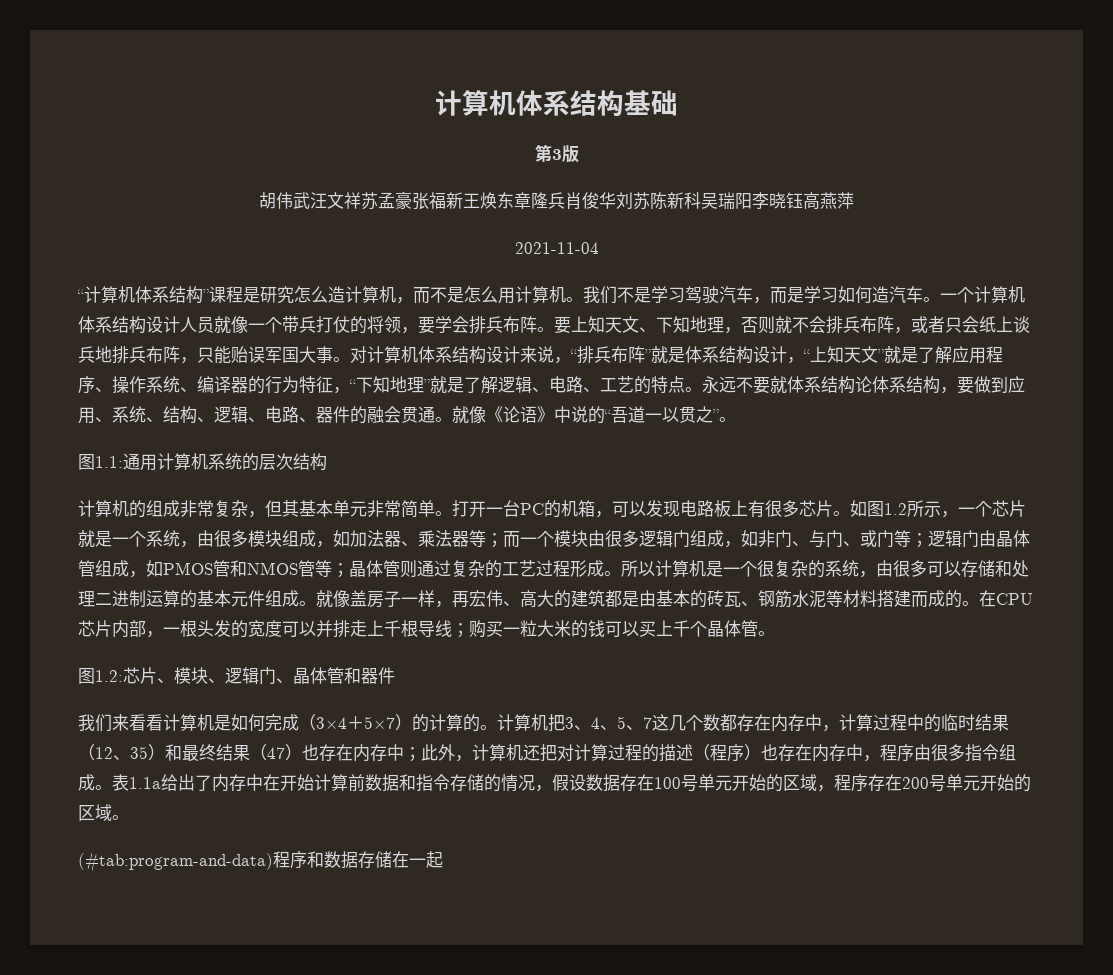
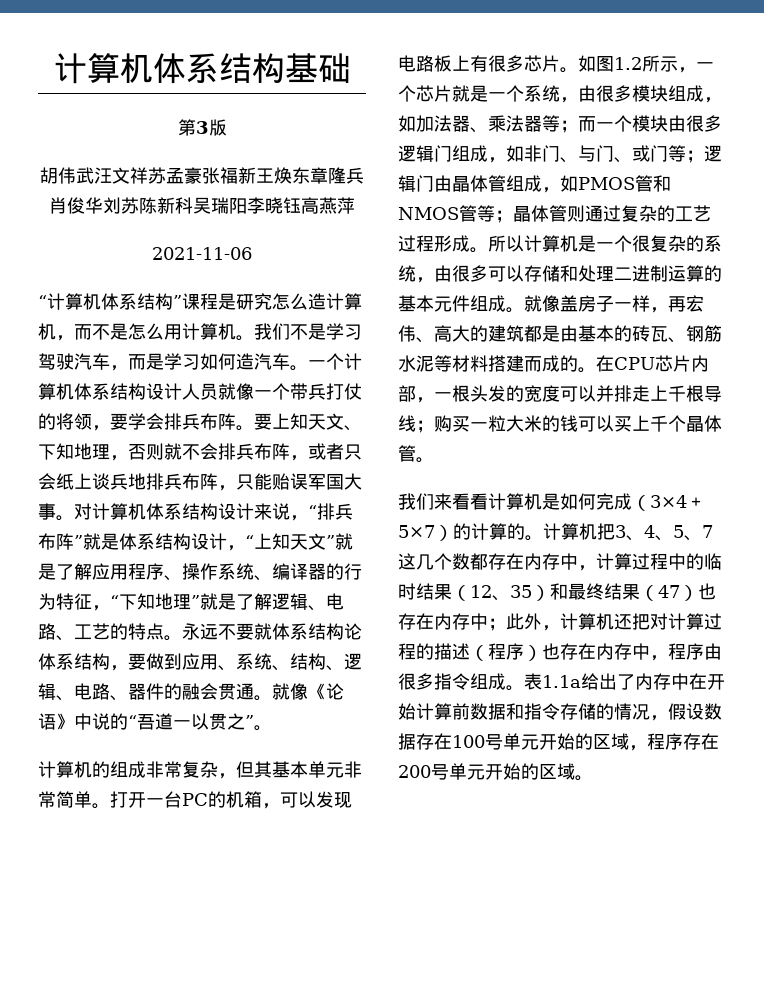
- 2021-11-04
+ 2021-11-06
- 图1.1:通用计算机系统的层次结构
- 图1.2:芯片、模块、逻辑门、晶体管和器件
- (#tab:program-and-data)程序和数据存储在一起

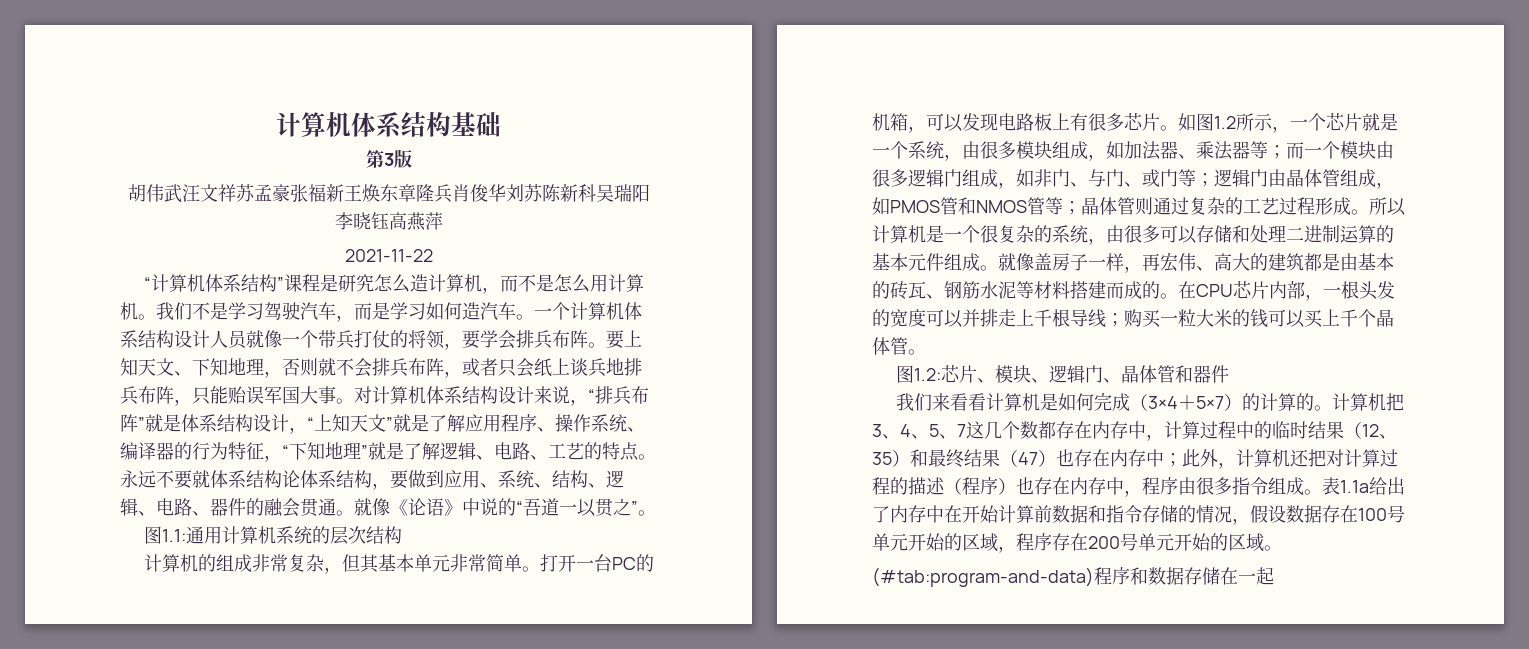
- 2021-11-06
+ 2021-11-22
+ 图1.1:通用计算机系统的层次结构
+ 图1.2:芯片、模块、逻辑门、晶体管和器件
+ (#tab:program-and-data)程序和数据存储在一起

